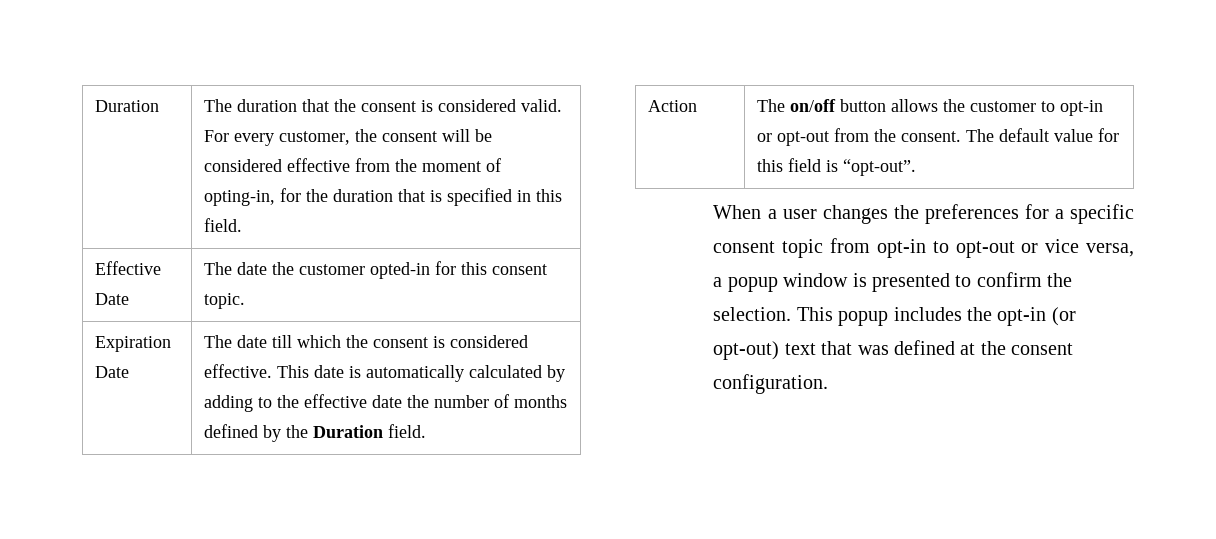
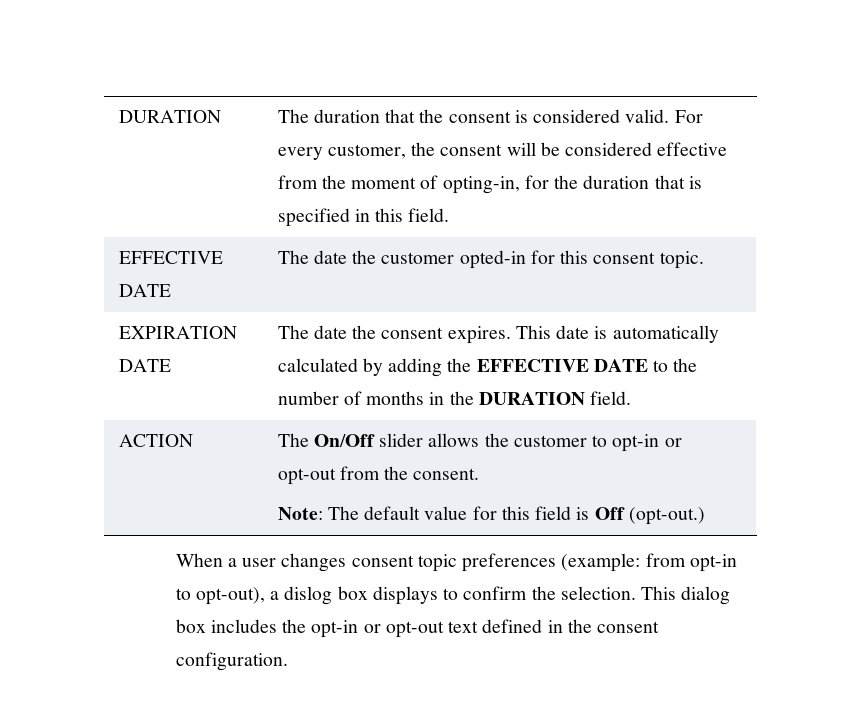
- Duration | The duration that the consent is considered valid. For every customer, the consent will be considered effective from the moment of opting-in, for the duration that is specified in this field.
+ DURATION | The duration that the consent is considered valid. For every customer, the consent will be considered effective from the moment of opting-in, for the duration that is specified in this field.
- Effective Date | The date the customer opted-in for this consent topic.
+ EFFECTIVE DATE | The date the customer opted-in for this consent topic.
- Expiration Date | The date till which the consent is considered effective. This date is automatically calculated by adding to the effective date the number of months defined by the Duration field.
- Action | The on/off button allows the customer to opt-in or opt-out from the consent. The default value for this field is “opt-out”.
+ EXPIRATION DATE | The date the consent expires. This date is automatically calculated by adding the EFFECTIVE DATE to the number of months in the DURATION field.
+ ACTION | The On/Off slider allows the customer to opt-in or opt-out from the consent.
+ Note: The default value for this field is Off (opt-out.)
- When a user changes the preferences for a specific consent topic from opt-in to opt-out or vice versa, a popup window is presented to confirm the selection.
+ When a user changes consent topic preferences (example: from opt-in to opt-out), a dislog box displays to confirm the selection.
- This popup includes the opt-in (or opt-out) text that was defined at the consent configuration.
+ This dialog box includes the opt-in or opt-out text defined in the consent configuration.

